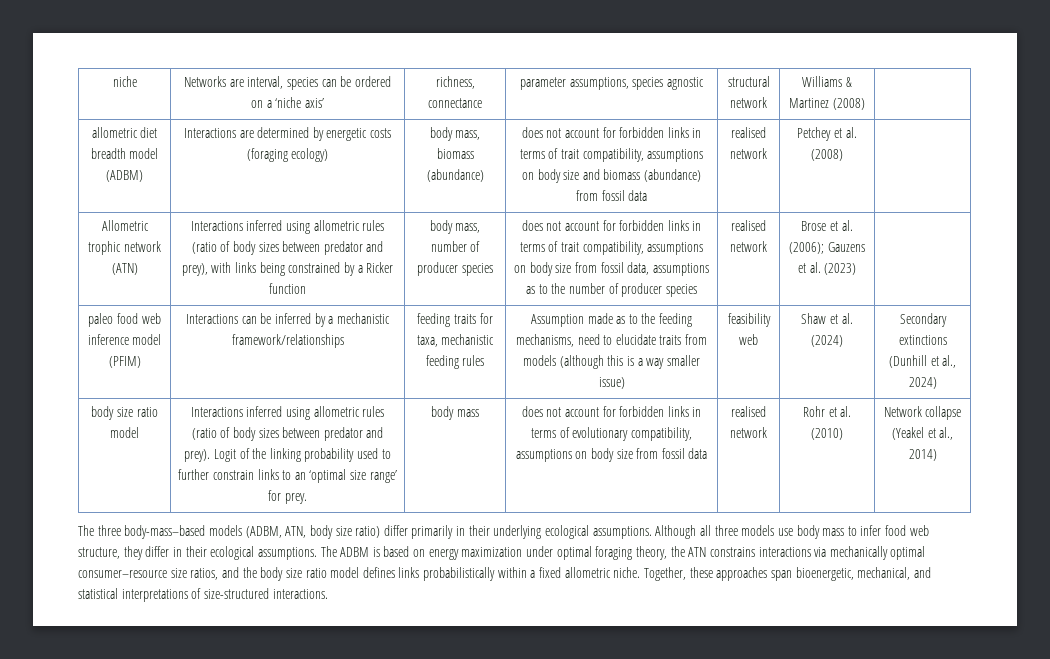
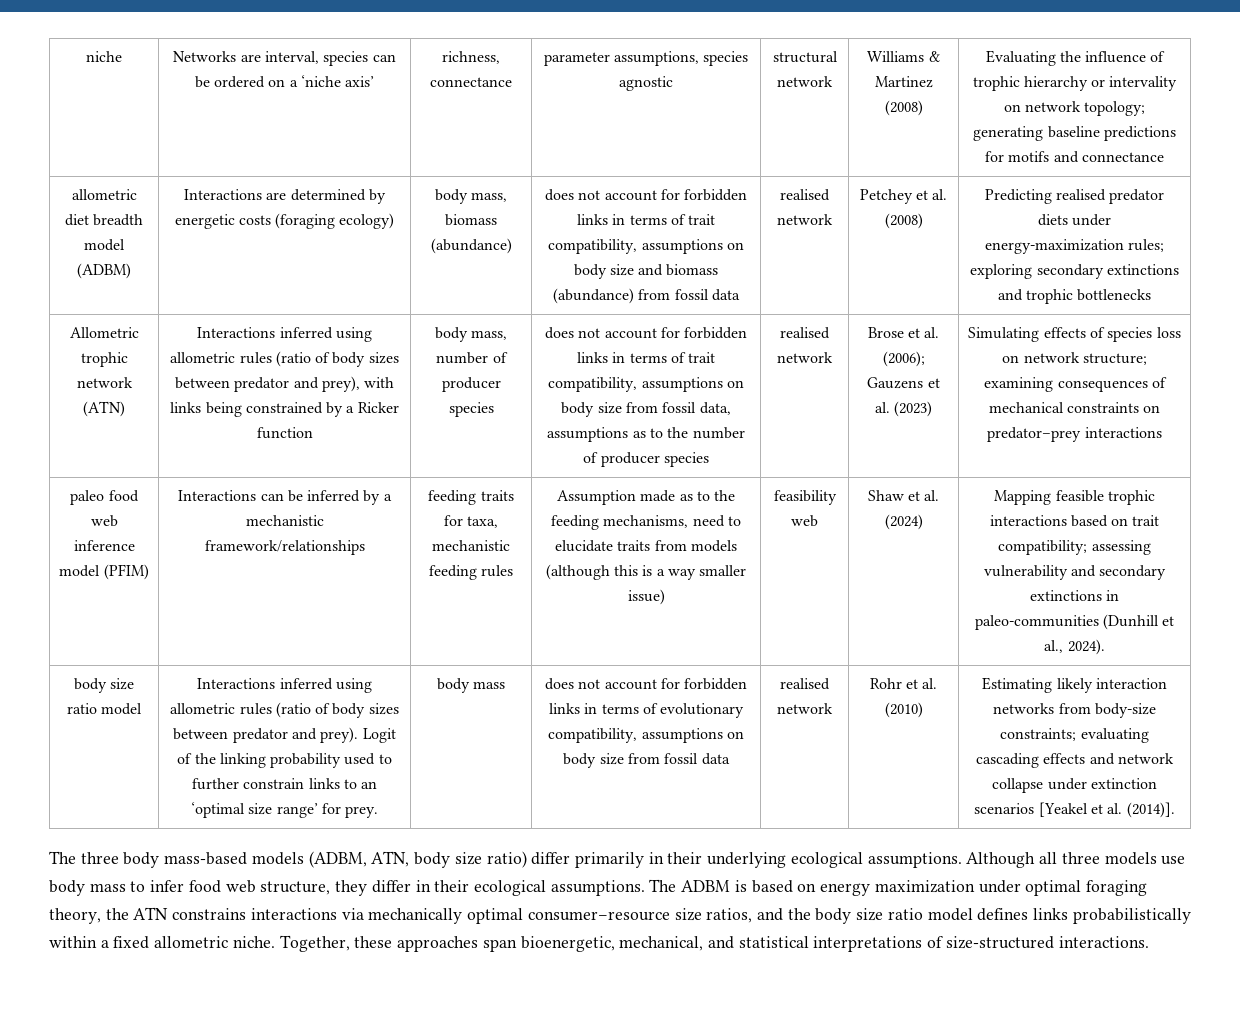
+ Evaluating the influence of trophic hierarchy or intervality on network topology; generating baseline predictions for motifs and connectance
+ Predicting realised predator diets under energy-maximization rules; exploring secondary extinctions and trophic bottlenecks
+ Simulating effects of species loss on network structure; examining consequences of mechanical constraints on predator–prey interactions
- Secondary extinctions (Dunhill et al., 2024)
+ Mapping feasible trophic interactions based on trait compatibility; assessing vulnerability and secondary extinctions in paleo-communities (Dunhill et al., 2024).
- Network collapse (Yeakel et al., 2014)
+ Estimating likely interaction networks from body-size constraints; evaluating cascading effects and network collapse under extinction scenarios [Yeakel et al. (2014)].
- The three body-mass–based models (ADBM, ATN, body size ratio) differ primarily in their underlying ecological assumptions.
+ The three body mass-based models (ADBM, ATN, body size ratio) differ primarily in their underlying ecological assumptions.

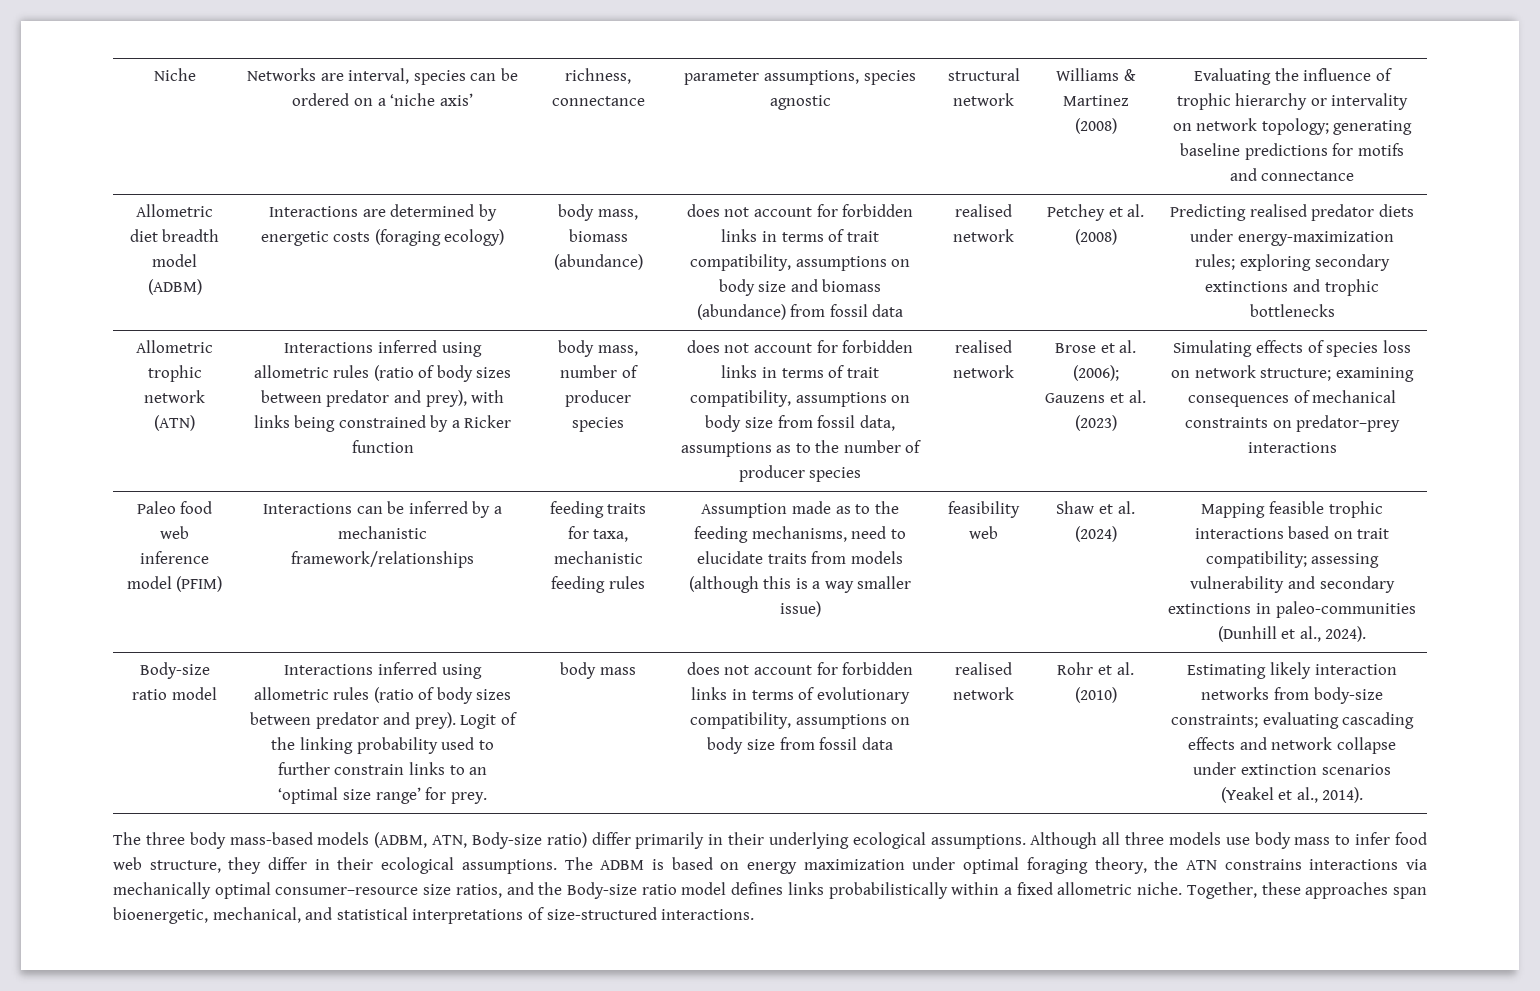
- niche
+ Niche
- allometric diet breadth model (ADBM)
+ Allometric diet breadth model (ADBM)
- paleo food web inference model (PFIM)
+ Paleo food web inference model (PFIM)
  Mapping feasible trophic interactions based on trait compatibility; assessing vulnerability and secondary extinctions in paleo-communities (Dunhill et al., 2024).
- body size ratio model
+ Body-size ratio model
- Estimating likely interaction networks from body-size constraints; evaluating cascading effects and network collapse under extinction scenarios [Yeakel et al. (2014)].
+ Estimating likely interaction networks from body-size constraints; evaluating cascading effects and network collapse under extinction scenarios (Yeakel et al., 2014).
- The three body mass-based models (ADBM, ATN, body size ratio) differ primarily in their underlying ecological assumptions.
+ The three body mass-based models (ADBM, ATN, Body-size ratio) differ primarily in their underlying ecological assumptions.
- The ADBM is based on energy maximization under optimal foraging theory, the ATN constrains interactions via mechanically optimal consumer–resource size ratios, and the body size ratio model defines links probabilistically within a fixed allometric niche.
+ The ADBM is based on energy maximization under optimal foraging theory, the ATN constrains interactions via mechanically optimal consumer–resource size ratios, and the Body-size ratio model defines links probabilistically within a fixed allometric niche.

